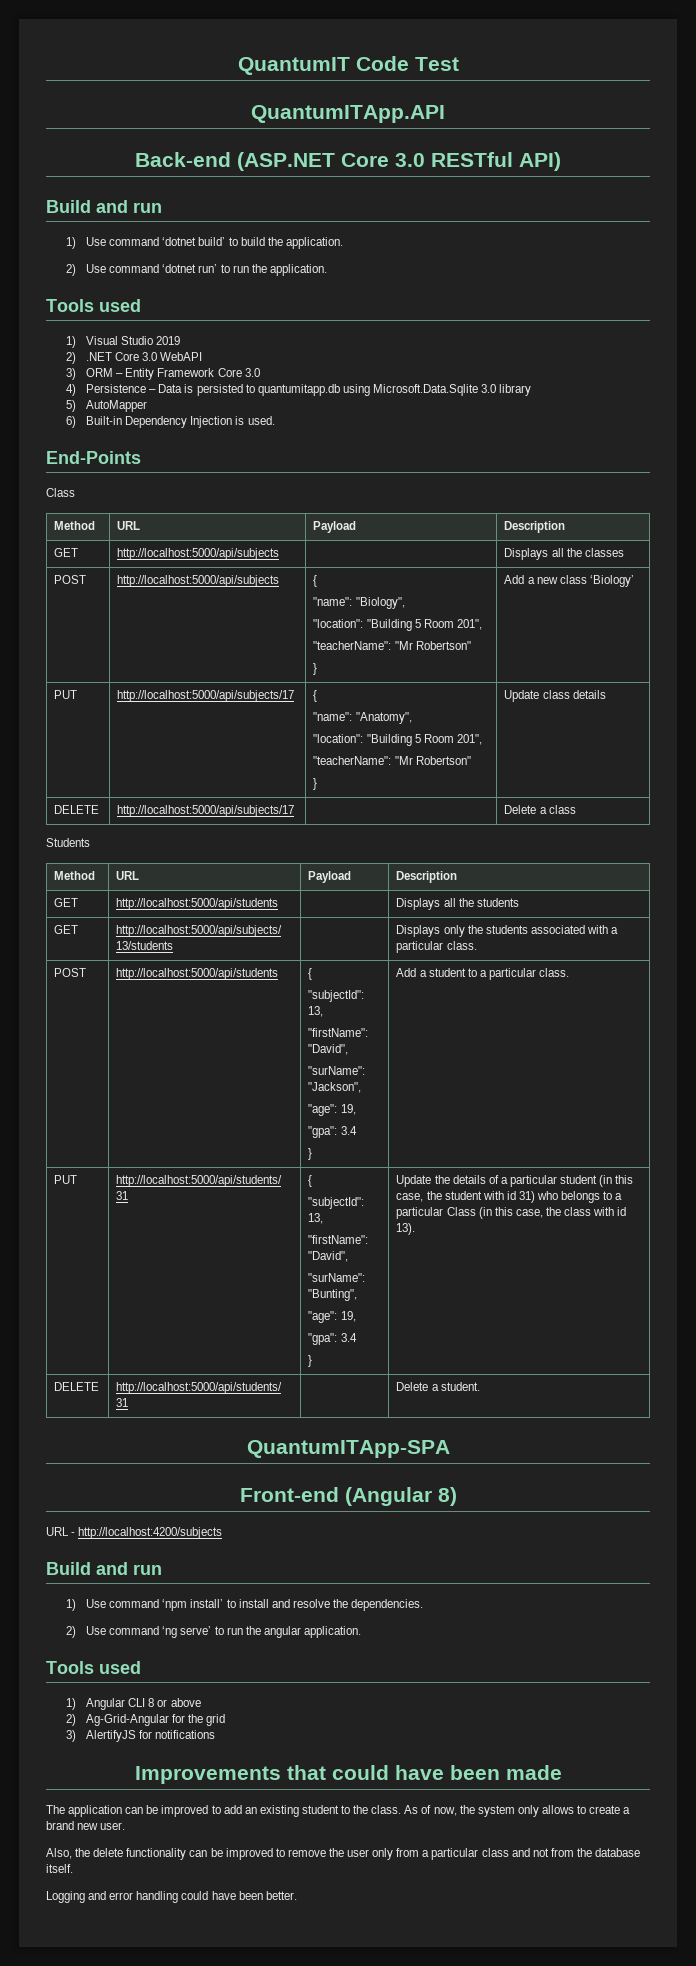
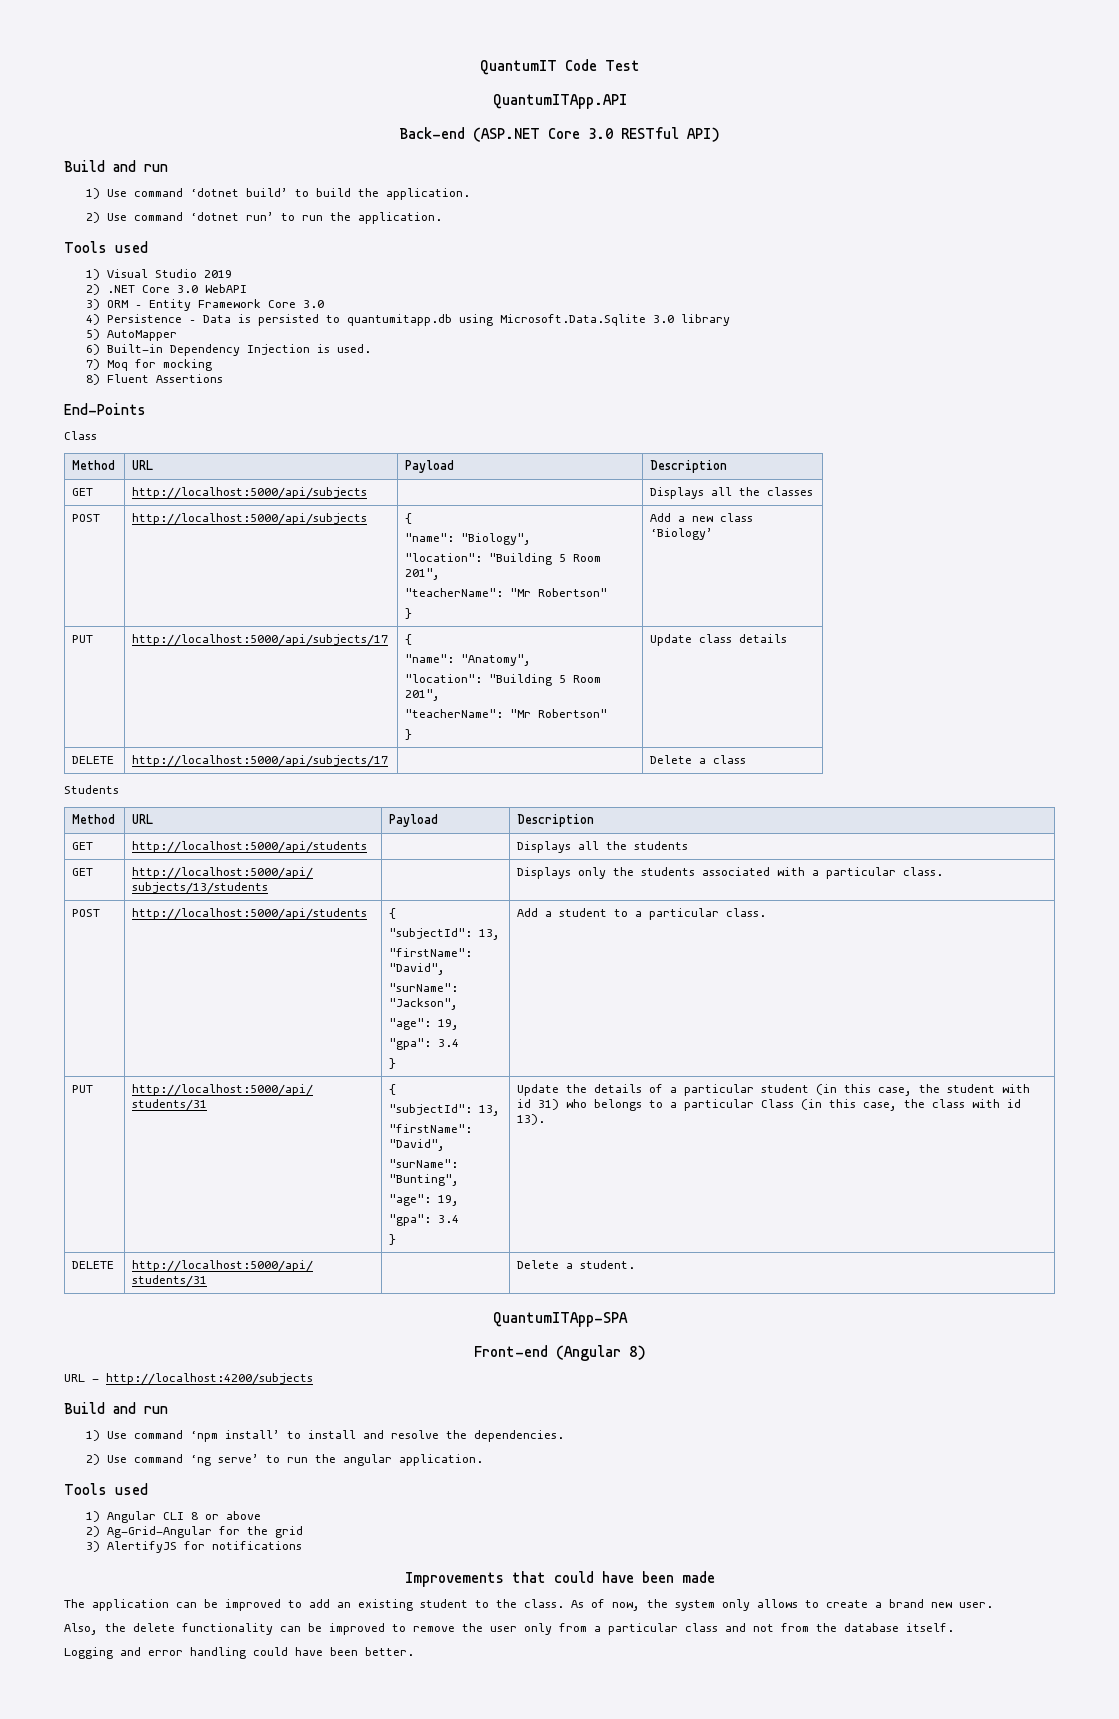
+ 7) Moq for mocking
+ 8) Fluent Assertions

